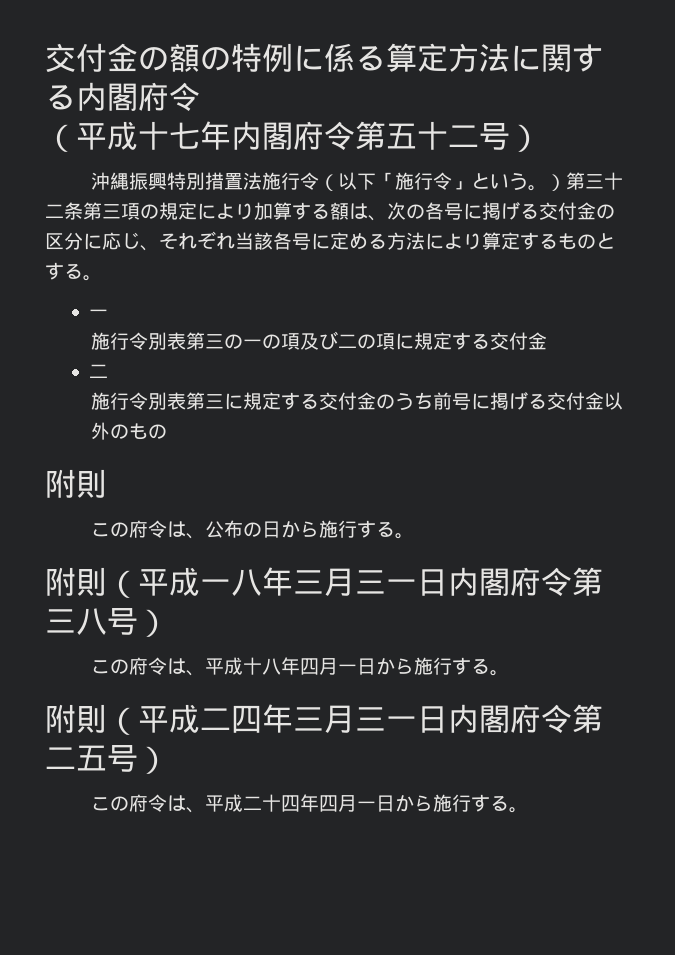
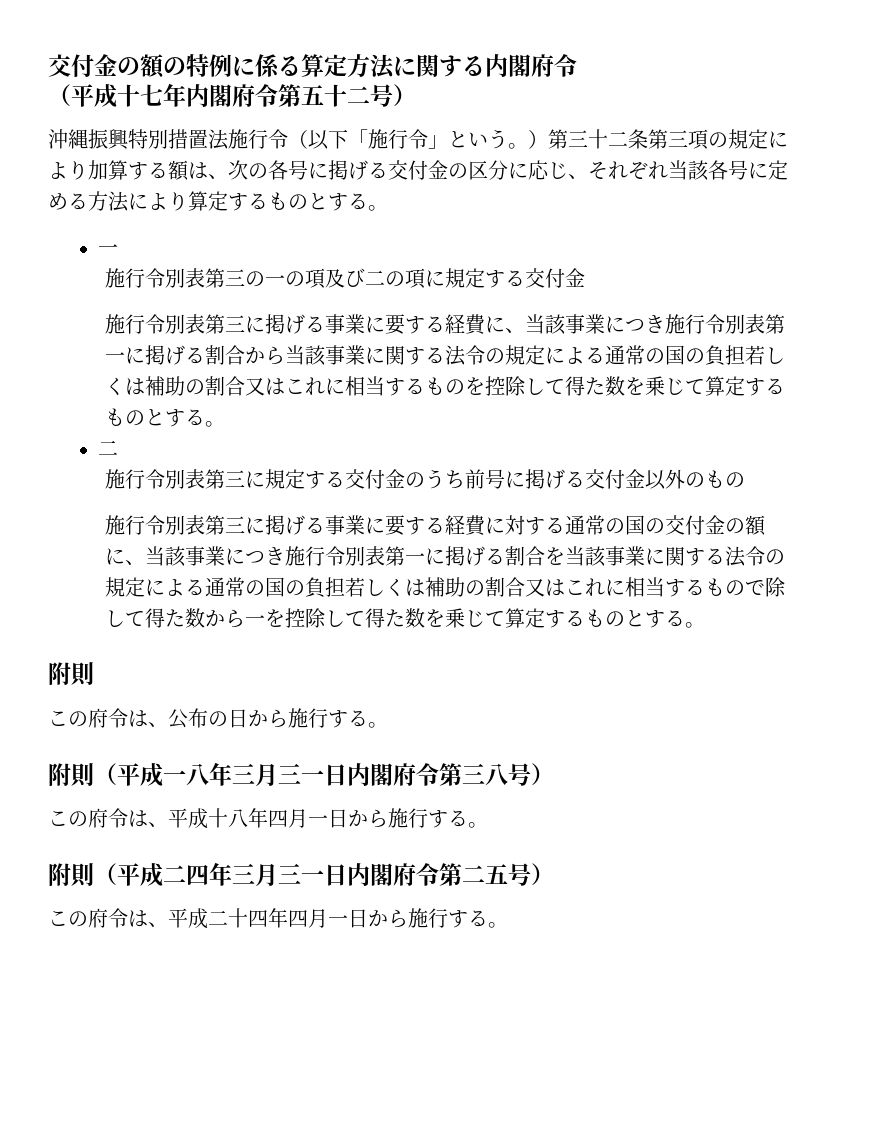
+ 施行令別表第三に掲げる事業に要する経費に、当該事業につき施行令別表第一に掲げる割合から当該事業に関する法令の規定による通常の国の負担若しくは補助の割合又はこれに相当するものを控除して得た数を乗じて算定するものとする。
+ 施行令別表第三に掲げる事業に要する経費に対する通常の国の交付金の額に、当該事業につき施行令別表第一に掲げる割合を当該事業に関する法令の規定による通常の国の負担若しくは補助の割合又はこれに相当するもので除して得た数から一を控除して得た数を乗じて算定するものとする。

